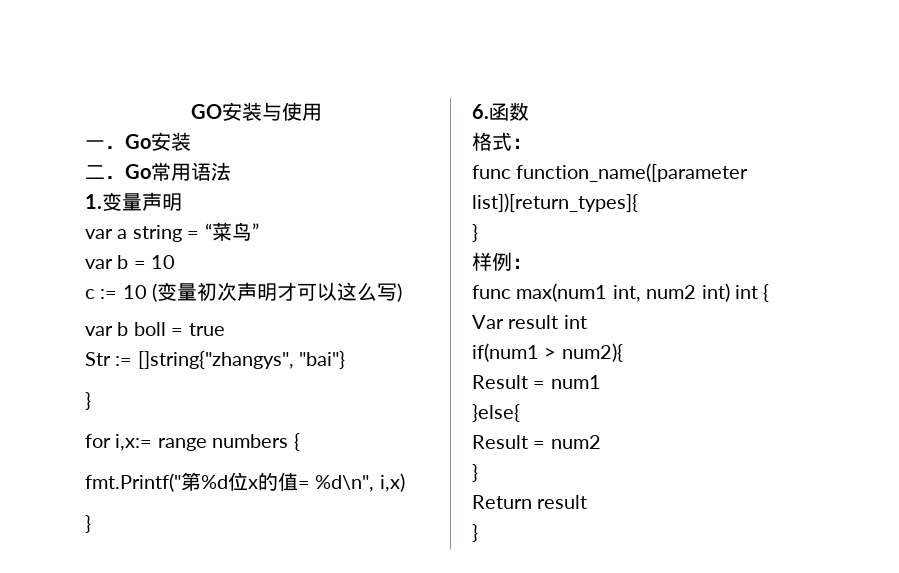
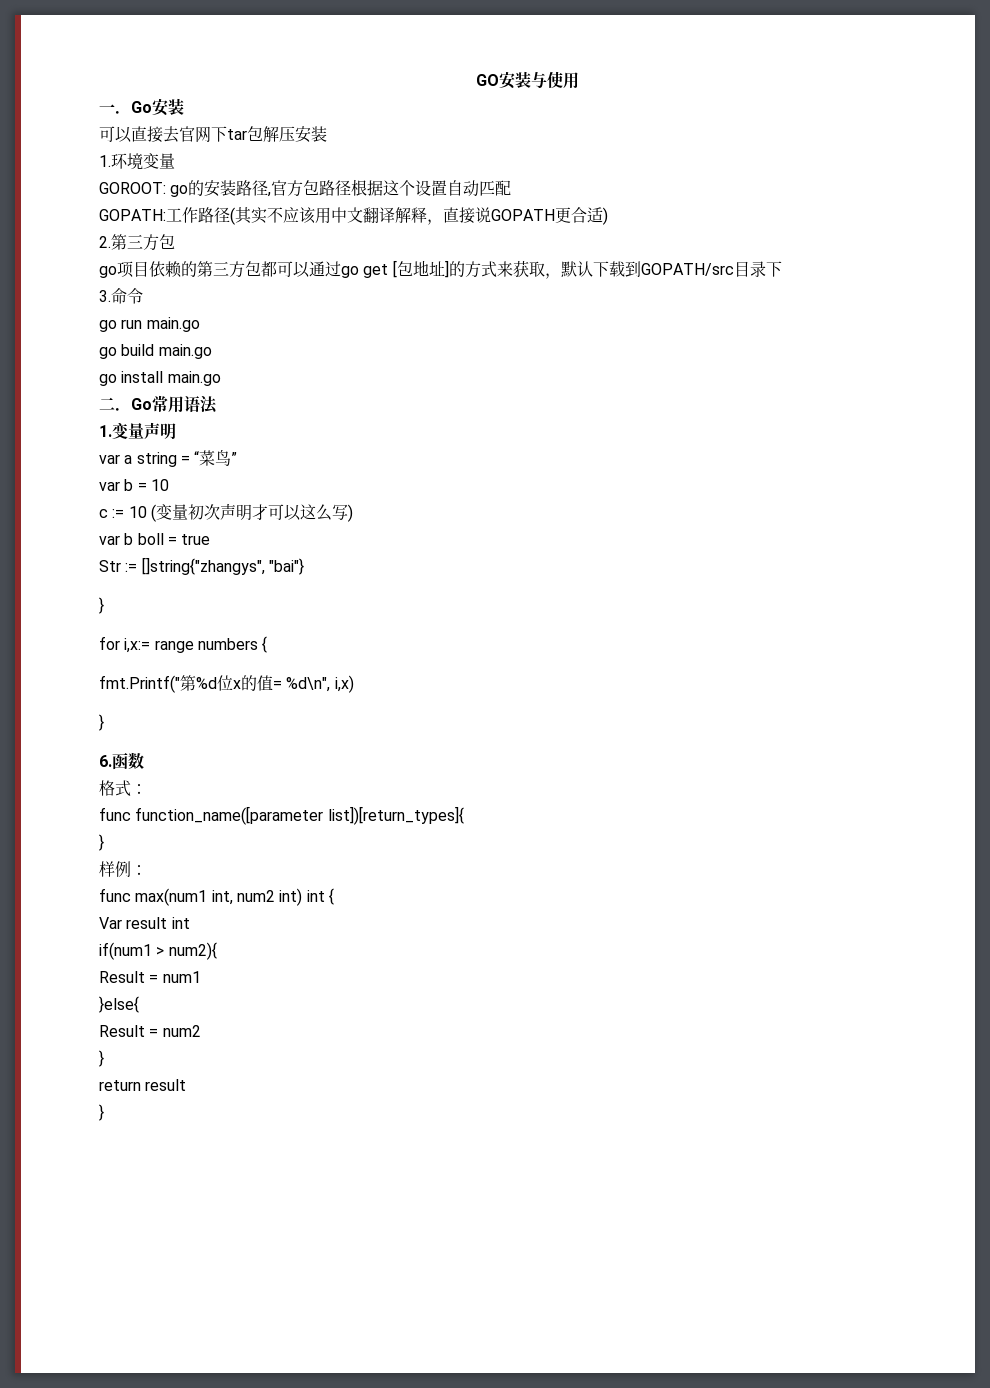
+ 可以直接去官网下tar包解压安装
+ 1.环境变量
+ GOROOT: go的安装路径,官方包路径根据这个设置自动匹配
+ GOPATH:工作路径(其实不应该用中文翻译解释，直接说GOPATH更合适)
+ 2.第三方包
+ go项目依赖的第三方包都可以通过go get [包地址]的方式来获取，默认下载到GOPATH/src目录下
+ 3.命令
+ go run main.go
+ go build main.go
+ go install main.go
- Return result
+ return result

